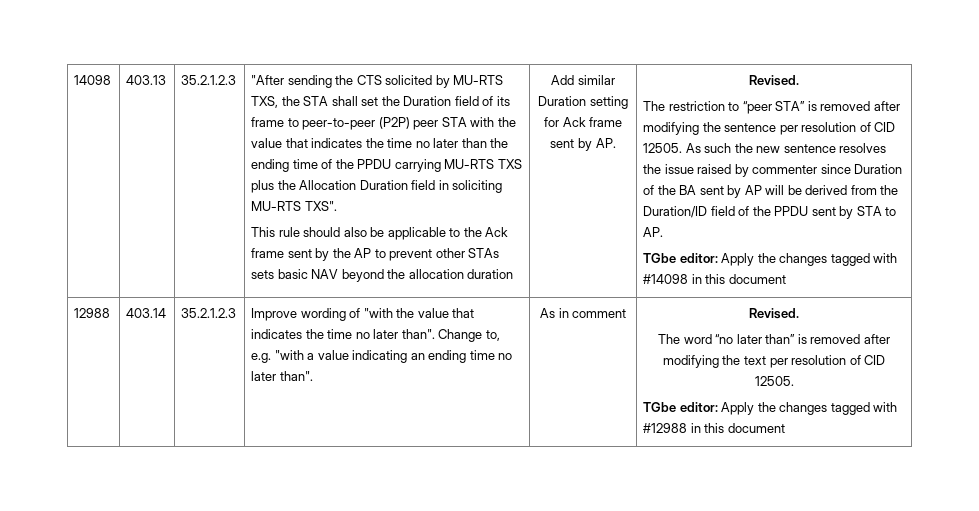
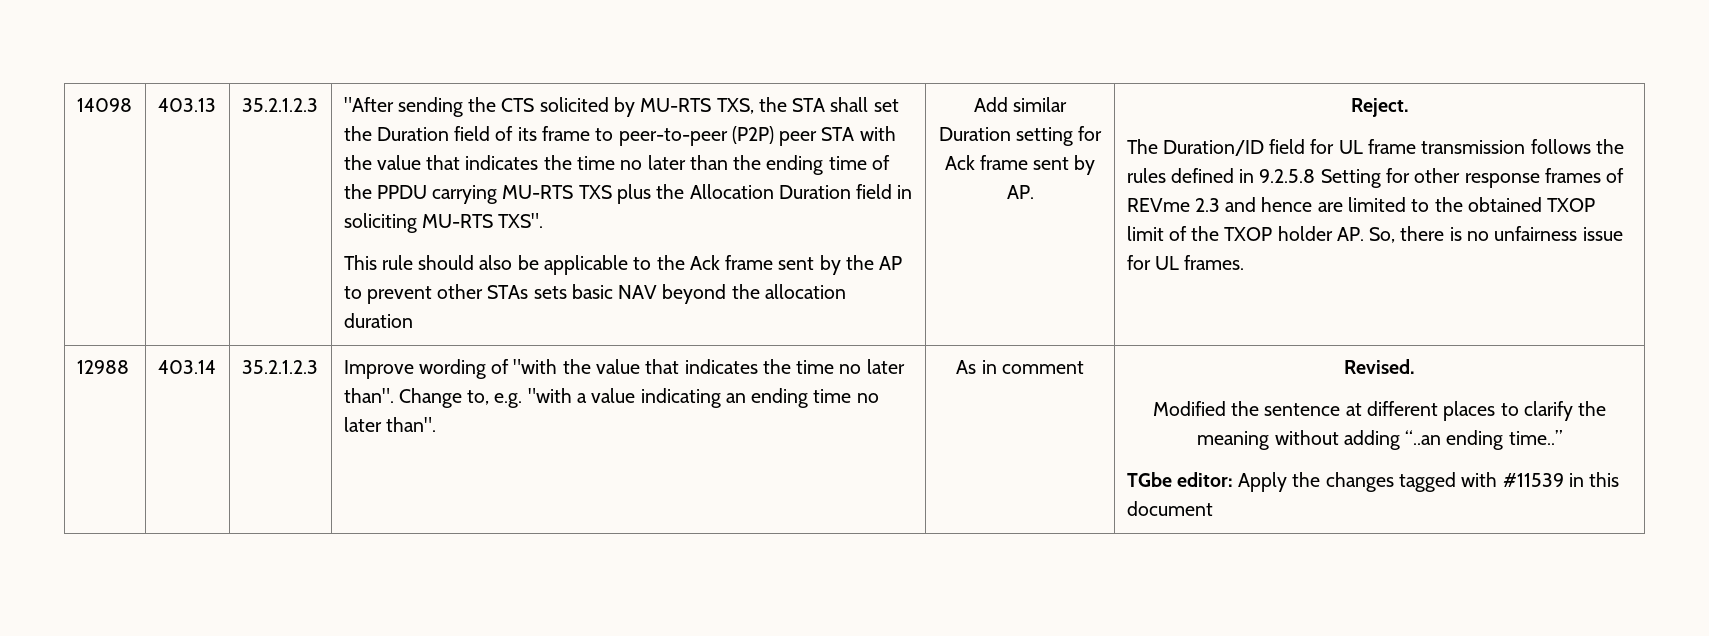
- Add similar Duration setting for Ack frame sent by AP. | Revised.
- The restriction to “peer STA” is removed after modifying the sentence per resolution of CID 12505. As such the new sentence resolves the issue raised by commenter since Duration of the BA sent by AP will be derived from the Duration/ID field of the PPDU sent by STA to AP.
- TGbe editor: Apply the changes tagged with #14098 in this document
+ Add similar Duration setting for Ack frame sent by AP. | Reject.
+ The Duration/ID field for UL frame transmission follows the rules defined in 9.2.5.8 Setting for other response frames of REVme 2.3 and hence are limited to the obtained TXOP limit of the TXOP holder AP. So, there is no unfairness issue for UL frames.
- The word “no later than” is removed after modifying the text per resolution of CID 12505.
- TGbe editor: Apply the changes tagged with #12988 in this document
+ Modified the sentence at different places to clarify the meaning without adding “..an ending time..”
+ TGbe editor: Apply the changes tagged with #11539 in this document

